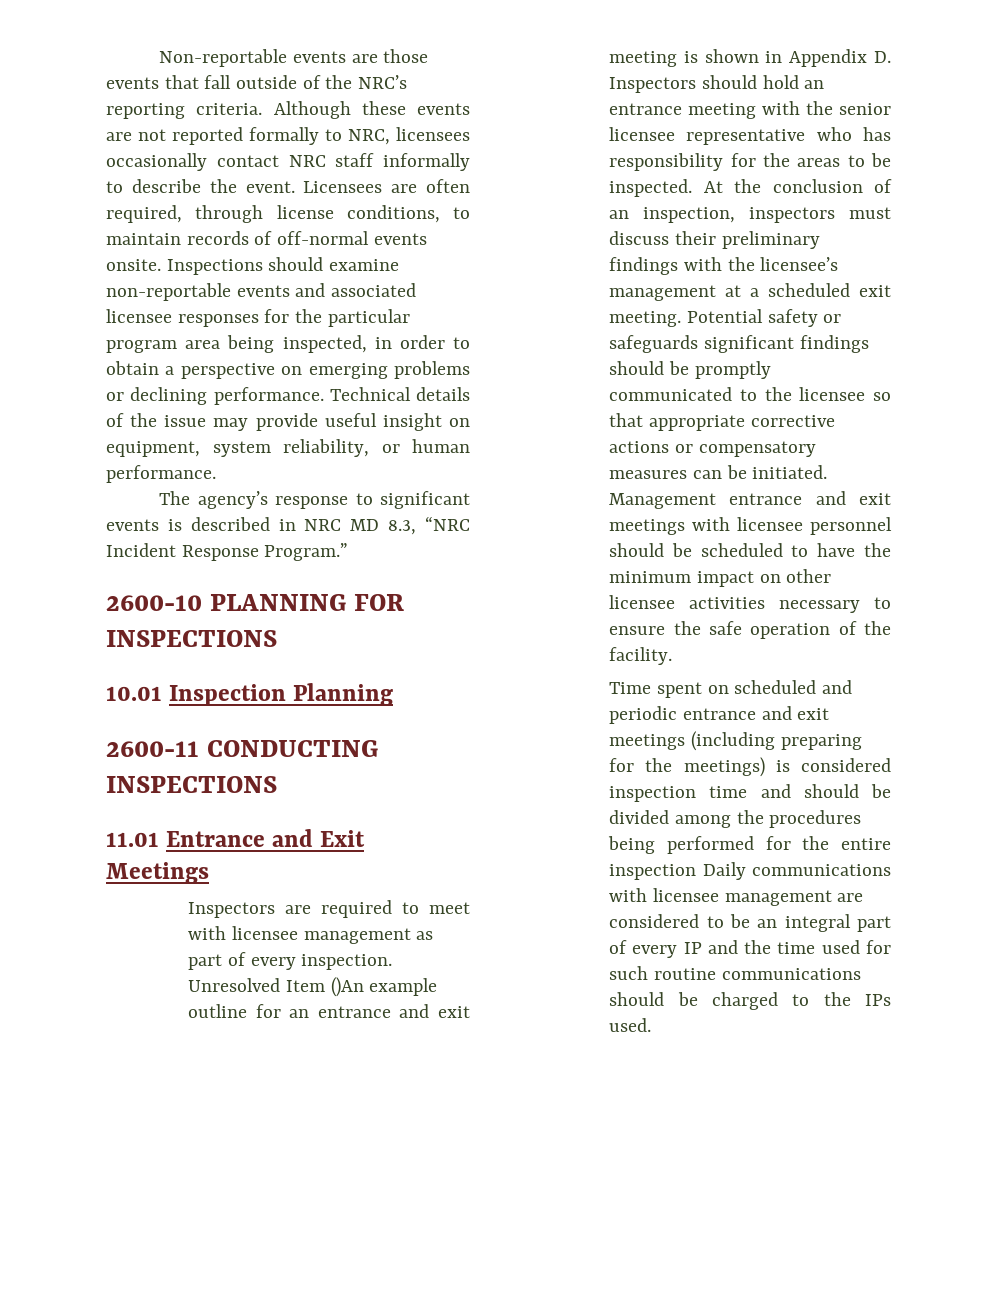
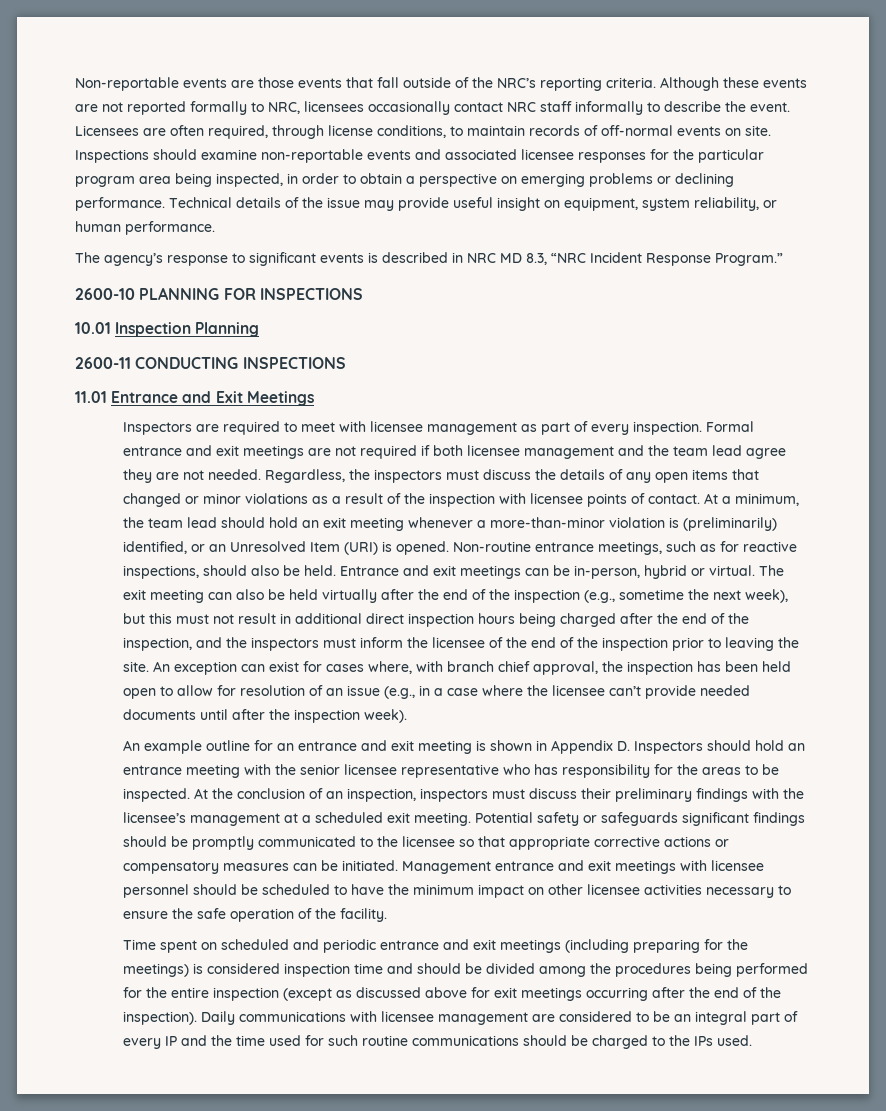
- Licensees are often required, through license conditions, to maintain records of off-normal events onsite.
+ Licensees are often required, through license conditions, to maintain records of off-normal events on site.
- Unresolved Item ()An example outline for an entrance and exit meeting is shown in Appendix D. Inspectors should hold an entrance meeting with the senior licensee representative who has responsibility for the areas to be inspected.
+ Formal entrance and exit meetings are not required if both licensee management and the team lead agree they are not needed. Regardless, the inspectors must discuss the details of any open items that changed or minor violations as a result of the inspection with licensee points of contact. At a minimum, the team lead should hold an exit meeting whenever a more-than-minor violation is (preliminarily) identified, or an Unresolved Item (URI) is opened. Non-routine entrance meetings, such as for reactive inspections, should also be held. Entrance and exit meetings can be in-person, hybrid or virtual. The exit meeting can also be held virtually after the end of the inspection (e.g., sometime the next week), but this must not result in additional direct inspection hours being charged after the end of the inspection, and the inspectors must inform the licensee of the end of the inspection prior to leaving the site. An exception can exist for cases where, with branch chief approval, the inspection has been held open to allow for resolution of an issue (e.g., in a case where the licensee can’t provide needed documents until after the inspection week).
+ An example outline for an entrance and exit meeting is shown in Appendix D. Inspectors should hold an entrance meeting with the senior licensee representative who has responsibility for the areas to be inspected.
- Time spent on scheduled and periodic entrance and exit meetings (including preparing for the meetings) is considered inspection time and should be divided among the procedures being performed for the entire inspection Daily communications with licensee management are considered to be an integral part of every IP and the time used for such routine communications should be charged to the IPs used.
+ Time spent on scheduled and periodic entrance and exit meetings (including preparing for the meetings) is considered inspection time and should be divided among the procedures being performed for the entire inspection (except as discussed above for exit meetings occurring after the end of the inspection). Daily communications with licensee management are considered to be an integral part of every IP and the time used for such routine communications should be charged to the IPs used.

